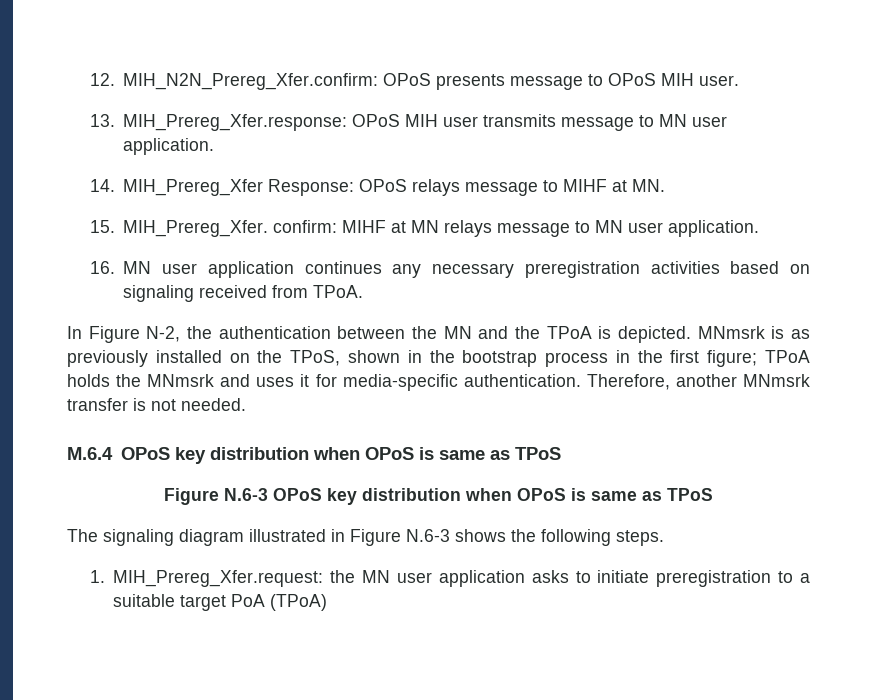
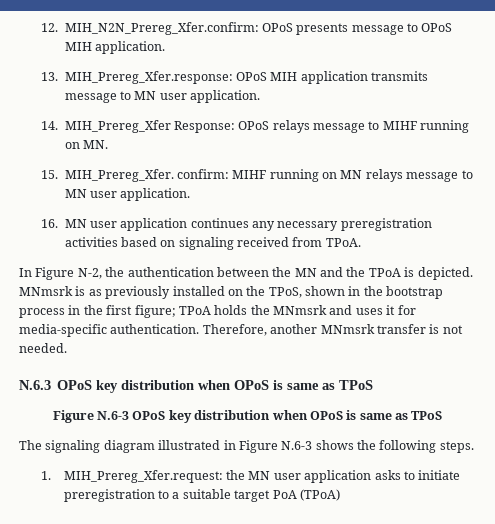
- 12. MIH_N2N_Prereg_Xfer.confirm: OPoS presents message to OPoS MIH user.
+ 12. MIH_N2N_Prereg_Xfer.confirm: OPoS presents message to OPoS MIH application.
- 13. MIH_Prereg_Xfer.response: OPoS MIH user transmits message to MN user application.
+ 13. MIH_Prereg_Xfer.response: OPoS MIH application transmits message to MN user application.
- 14. MIH_Prereg_Xfer Response: OPoS relays message to MIHF at MN.
+ 14. MIH_Prereg_Xfer Response: OPoS relays message to MIHF running on MN.
- 15. MIH_Prereg_Xfer. confirm: MIHF at MN relays message to MN user application.
+ 15. MIH_Prereg_Xfer. confirm: MIHF running on MN relays message to MN user application.
- M.6.4 OPoS key distribution when OPoS is same as TPoS
+ N.6.3 OPoS key distribution when OPoS is same as TPoS

